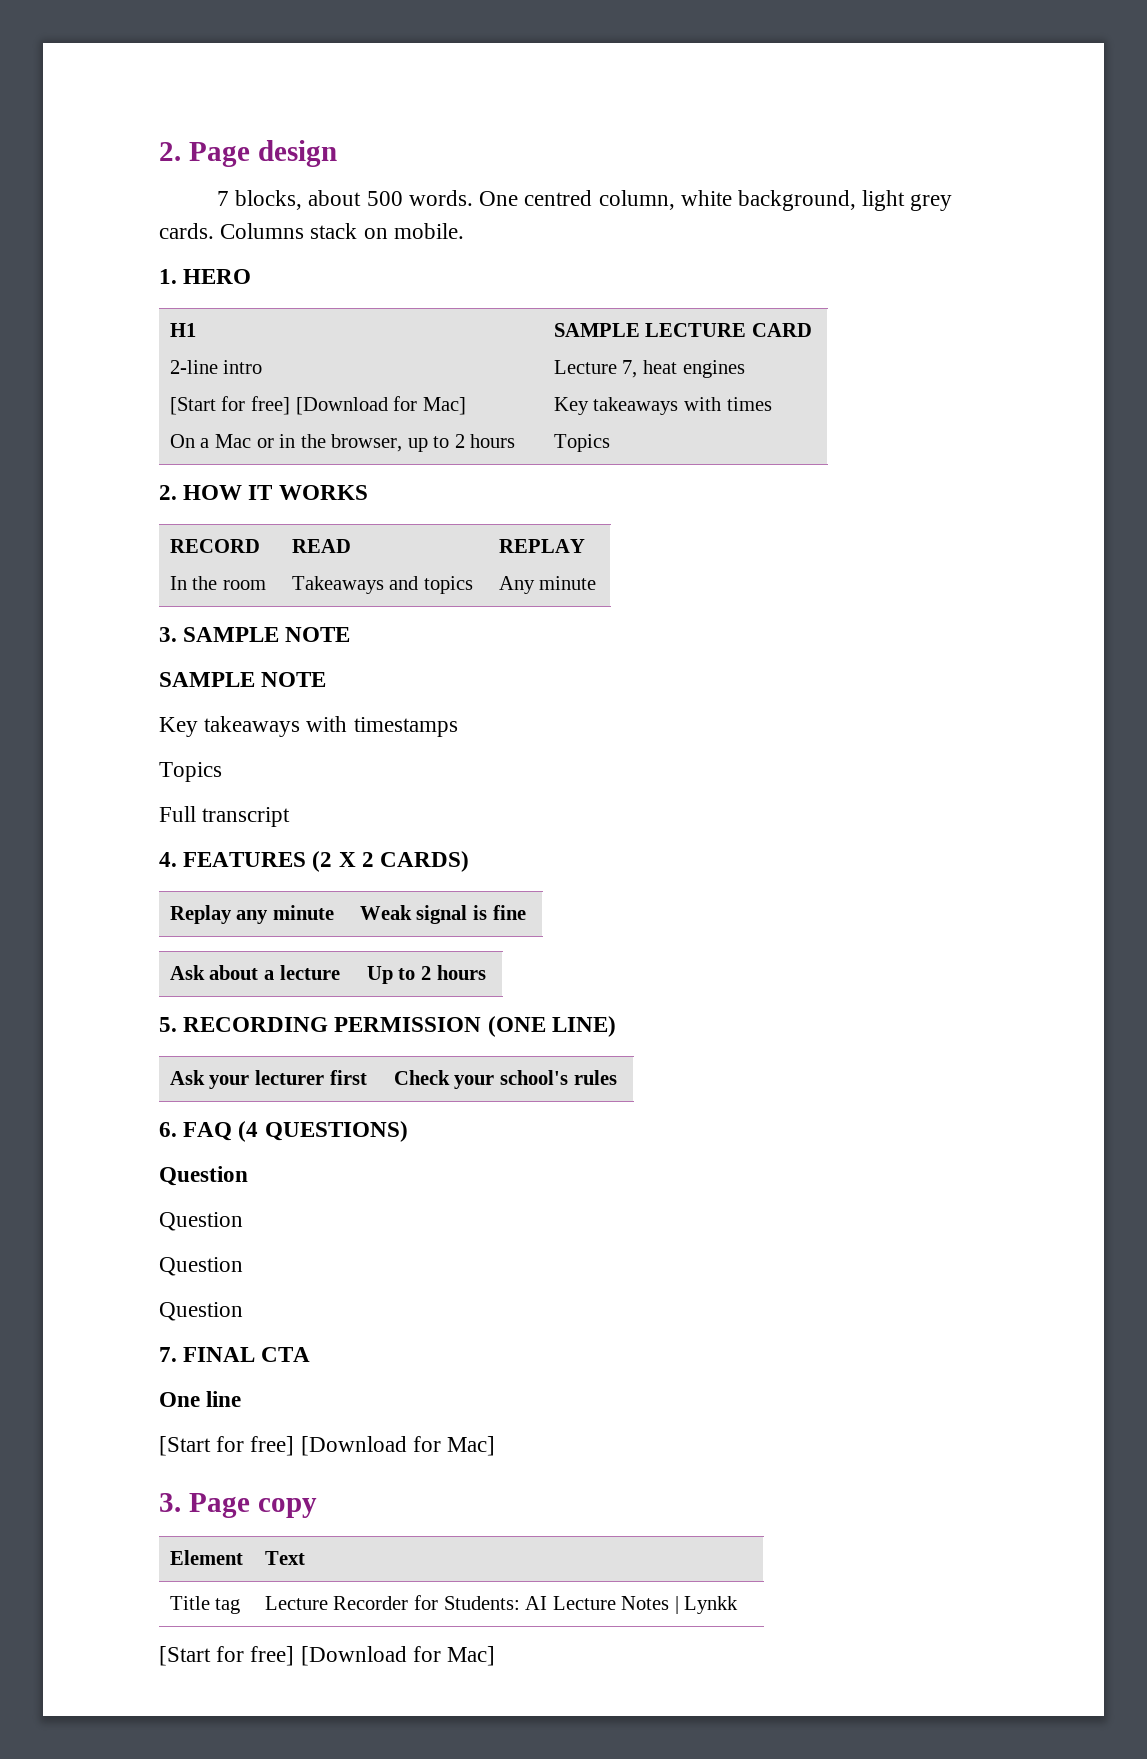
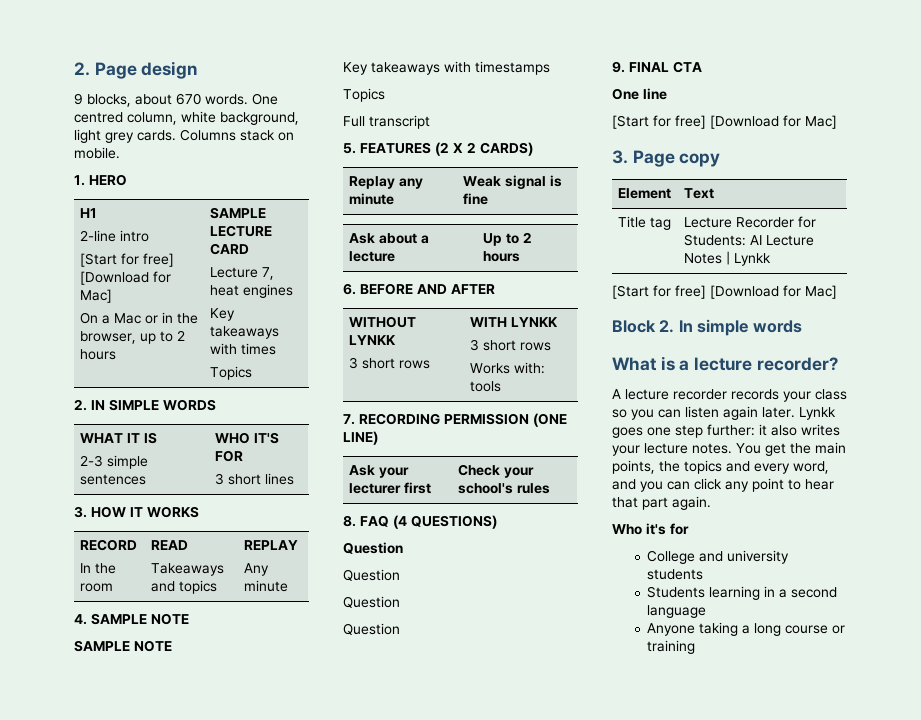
- 7 blocks, about 500 words.
+ 9 blocks, about 670 words.
- 2. HOW IT WORKS
+ 2. IN SIMPLE WORDS
+ WHAT IT IS
+ 2-3 simple sentences | WHO IT'S FOR
+ 3 short lines
+ 3. HOW IT WORKS
- 3. SAMPLE NOTE
+ 4. SAMPLE NOTE
- 4. FEATURES (2 X 2 CARDS)
+ 5. FEATURES (2 X 2 CARDS)
- 5. RECORDING PERMISSION (ONE LINE)
+ 6. BEFORE AND AFTER
+ WITHOUT LYNKK
+ 3 short rows | WITH LYNKK
+ 3 short rows
+ Works with: tools
+ 7. RECORDING PERMISSION (ONE LINE)
- 6. FAQ (4 QUESTIONS)
+ 8. FAQ (4 QUESTIONS)
- 7. FINAL CTA
+ 9. FINAL CTA
+ Block 2. In simple words
+ What is a lecture recorder?
+ A lecture recorder records your class so you can listen again later. Lynkk goes one step further: it also writes your lecture notes. You get the main points, the topics and every word, and you can click any point to hear that part again.
+ Who it's for
+ College and university students
+ Students learning in a second language
+ Anyone taking a long course or training

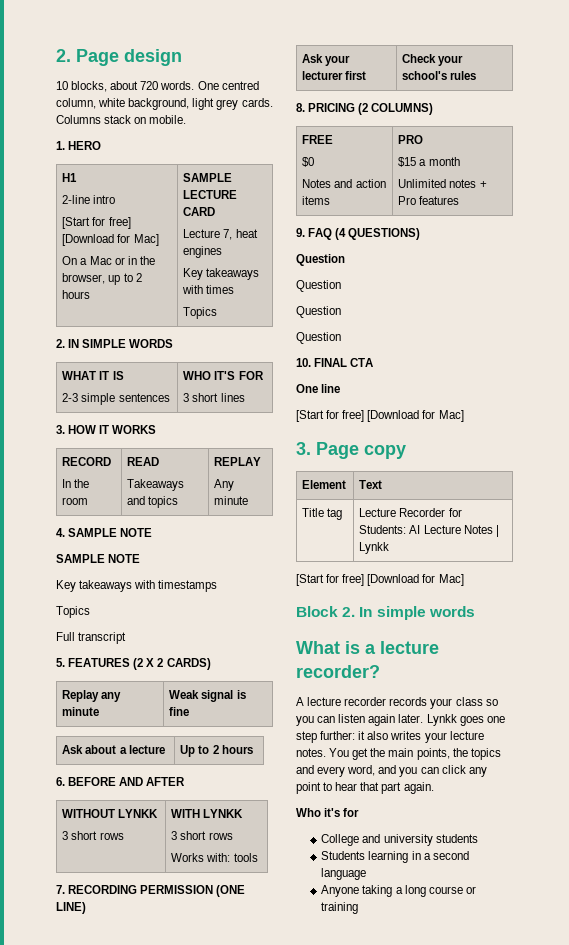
- 9 blocks, about 670 words.
+ 10 blocks, about 720 words.
- 8. FAQ (4 QUESTIONS)
+ 8. PRICING (2 COLUMNS)
+ FREE
+ $0
+ Notes and action items | PRO
+ $15 a month
+ Unlimited notes + Pro features
+ 9. FAQ (4 QUESTIONS)
- 9. FINAL CTA
+ 10. FINAL CTA

